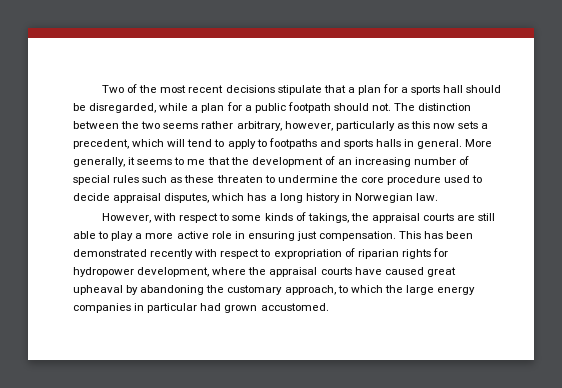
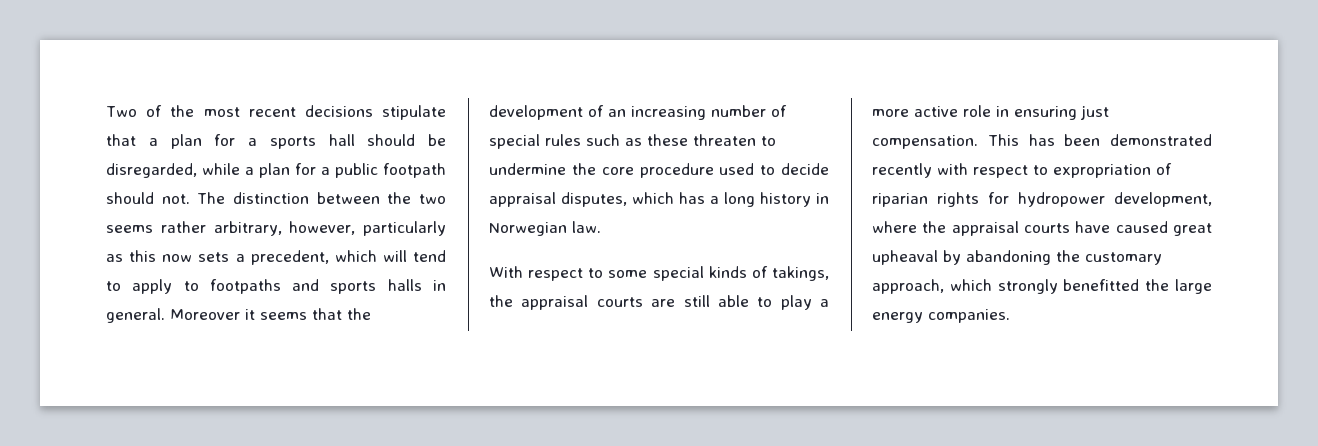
- More generally, it seems to me that the development of an increasing number of special rules such as these threaten to undermine the core procedure used to decide appraisal disputes, which has a long history in Norwegian law.
+ Moreover it seems that the development of an increasing number of special rules such as these threaten to undermine the core procedure used to decide appraisal disputes, which has a long history in Norwegian law.
- However, with respect to some kinds of takings, the appraisal courts are still able to play a more active role in ensuring just compensation.
+ With respect to some special kinds of takings, the appraisal courts are still able to play a more active role in ensuring just compensation.
- This has been demonstrated recently with respect to expropriation of riparian rights for hydropower development, where the appraisal courts have caused great upheaval by abandoning the customary approach, to which the large energy companies in particular had grown accustomed.
+ This has been demonstrated recently with respect to expropriation of riparian rights for hydropower development, where the appraisal courts have caused great upheaval by abandoning the customary approach, which strongly benefitted the large energy companies.

